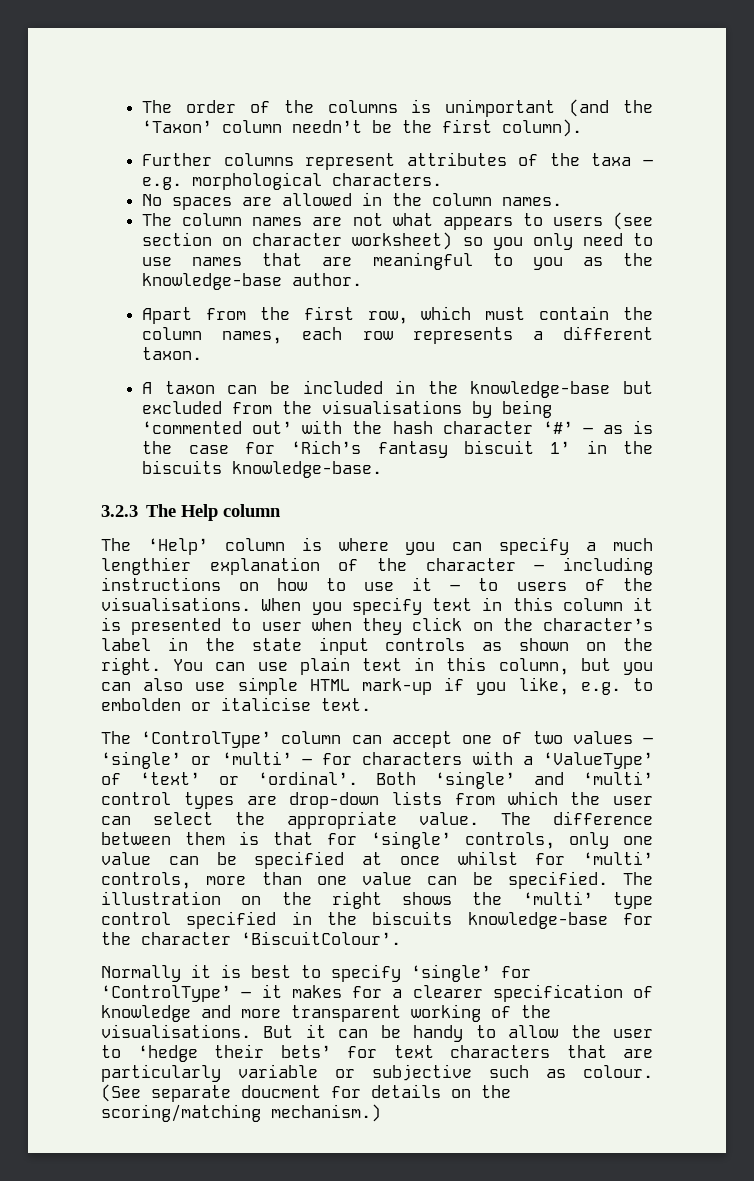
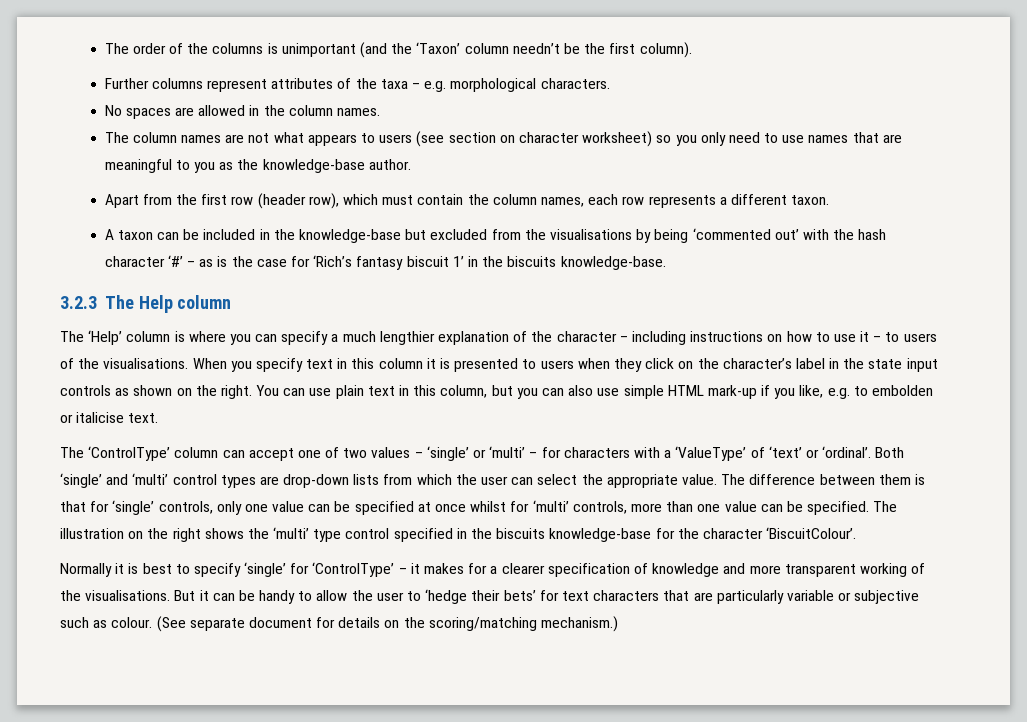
- Apart from the first row, which must contain the column names, each row represents a different taxon.
+ Apart from the first row (header row), which must contain the column names, each row represents a different taxon.
- When you specify text in this column it is presented to user when they click on the character’s label in the state input controls as shown on the right.
+ When you specify text in this column it is presented to users when they click on the character’s label in the state input controls as shown on the right.
- (See separate doucment for details on the scoring/matching mechanism.)
+ (See separate document for details on the scoring/matching mechanism.)

